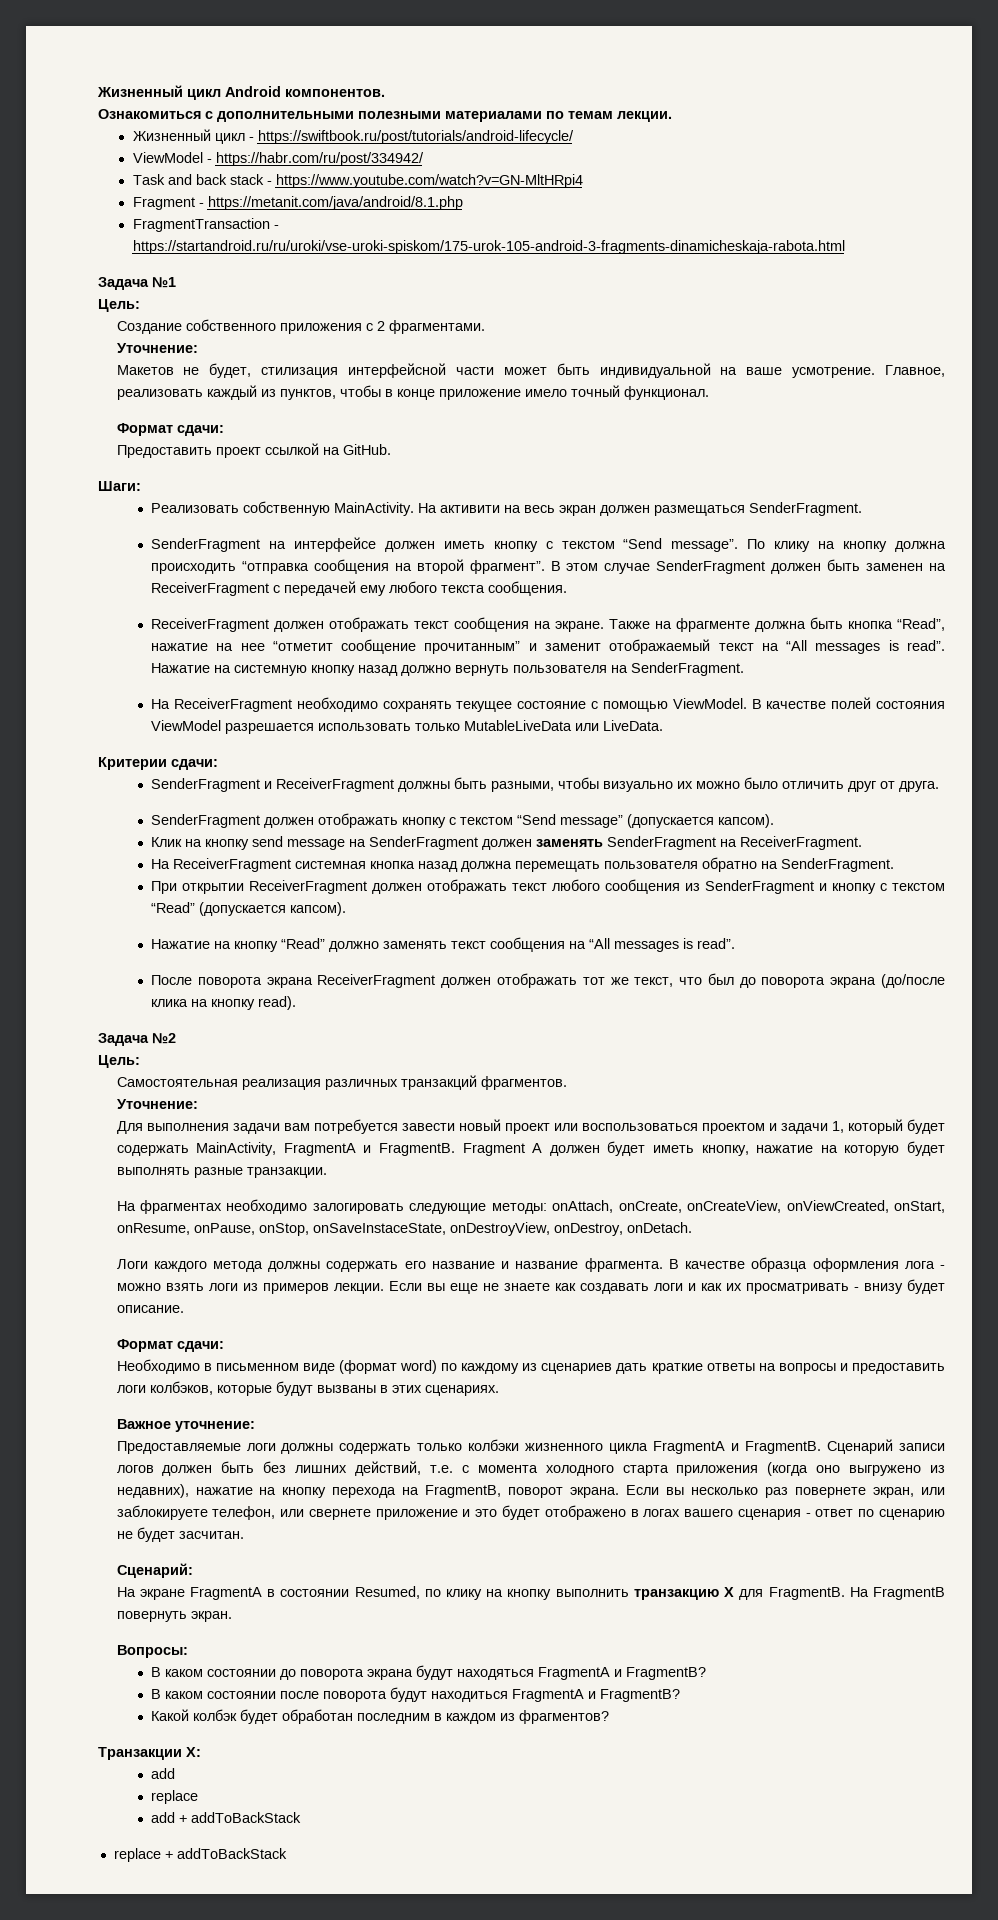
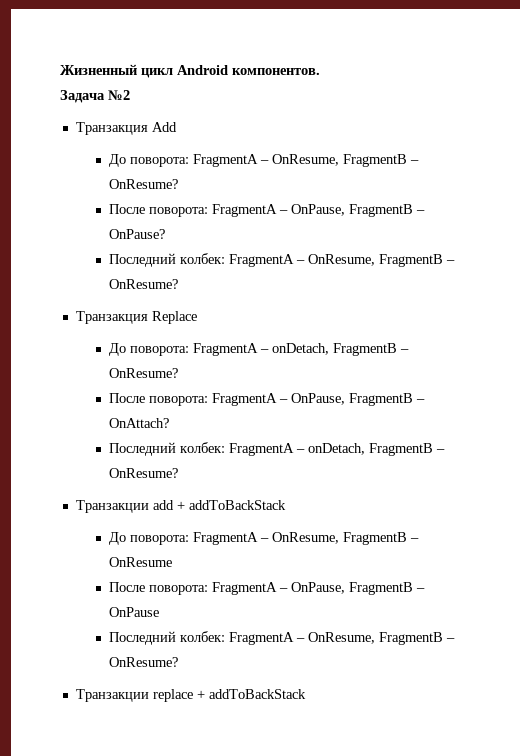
- Ознакомиться с дополнительными полезными материалами по темам лекции.
- Жизненный цикл - https://swiftbook.ru/post/tutorials/android-lifecycle/
- ViewModel - https://habr.com/ru/post/334942/
- Task and back stack - https://www.youtube.com/watch?v=GN-MltHRpi4
- Fragment - https://metanit.com/java/android/8.1.php
- FragmentTransaction - https://startandroid.ru/ru/uroki/vse-uroki-spiskom/175-urok-105-android-3-fragments-dinamicheskaja-rabota.html
- Задача №1
- Цель:
- Создание собственного приложения с 2 фрагментами.
- Уточнение:
- Макетов не будет, стилизация интерфейсной части может быть индивидуальной на ваше усмотрение. Главное, реализовать каждый из пунктов, чтобы в конце приложение имело точный функционал.
- Формат сдачи:
- Предоставить проект ссылкой на GitHub.
- Шаги:
- Реализовать собственную MainActivity. На активити на весь экран должен размещаться SenderFragment.
- SenderFragment на интерфейсе должен иметь кнопку c текстом “Send message”. По клику на кнопку должна происходить “отправка сообщения на второй фрагмент”. В этом случае SenderFragment должен быть заменен на ReceiverFragment с передачей ему любого текста сообщения.
- ReceiverFragment должен отображать текст сообщения на экране. Также на фрагменте должна быть кнопка “Read”, нажатие на нее “отметит сообщение прочитанным” и заменит отображаемый текст на “All messages is read”. Нажатие на системную кнопку назад должно вернуть пользователя на SenderFragment.
- На ReceiverFragment необходимо сохранять текущее состояние с помощью ViewModel. В качестве полей состояния ViewModel разрешается использовать только MutableLiveData или LiveData.
- Критерии сдачи:
- SenderFragment и ReceiverFragment должны быть разными, чтобы визуально их можно было отличить друг от друга.
- SenderFragment должен отображать кнопку с текстом “Send message” (допускается капсом).
- Клик на кнопку send message на SenderFragment должен заменять SenderFragment на ReceiverFragment.
- На ReceiverFragment системная кнопка назад должна перемещать пользователя обратно на SenderFragment.
- При открытии ReceiverFragment должен отображать текст любого сообщения из SenderFragment и кнопку с текстом “Read” (допускается капсом).
- Нажатие на кнопку “Read” должно заменять текст сообщения на “All messages is read”.
- После поворота экрана ReceiverFragment должен отображать тот же текст, что был до поворота экрана (до/после клика на кнопку read).
  Задача №2
- Цель:
- Самостоятельная реализация различных транзакций фрагментов.
- Уточнение:
- Для выполнения задачи вам потребуется завести новый проект или воспользоваться проектом и задачи 1, который будет содержать MainActivity, FragmentA и FragmentB. Fragment A должен будет иметь кнопку, нажатие на которую будет выполнять разные транзакции.
- На фрагментах необходимо залогировать следующие методы: onAttach, onCreate, onCreateView, onViewCreated, onStart, onResume, onPause, onStop, onSaveInstaceState, onDestroyView, onDestroy, onDetach.
- Логи каждого метода должны содержать его название и название фрагмента. В качестве образца оформления лога - можно взять логи из примеров лекции. Если вы еще не знаете как создавать логи и как их просматривать - внизу будет описание.
- Формат сдачи:
- Необходимо в письменном виде (формат word) по каждому из сценариев дать краткие ответы на вопросы и предоставить логи колбэков, которые будут вызваны в этих сценариях.
- Важное уточнение:
- Предоставляемые логи должны содержать только колбэки жизненного цикла FragmentA и FragmentB. Сценарий записи логов должен быть без лишних действий, т.е. с момента холодного старта приложения (когда оно выгружено из недавних), нажатие на кнопку перехода на FragmentB, поворот экрана. Если вы несколько раз повернете экран, или заблокируете телефон, или свернете приложение и это будет отображено в логах вашего сценария - ответ по сценарию не будет засчитан.
- Сценарий:
- На экране FragmentA в состоянии Resumed, по клику на кнопку выполнить транзакцию X для FragmentB. На FragmentB повернуть экран.
- Вопросы:
- В каком состоянии до поворота экрана будут находяться FragmentA и FragmentB?
- В каком состоянии после поворота будут находиться FragmentA и FragmentB?
- Какой колбэк будет обработан последним в каждом из фрагментов?
- Транзакции X:
- add
- replace
- add + addToBackStack
- replace + addToBackStack
+ Транзакция Add
+ До поворота: FragmentA – OnResume, FragmentB – OnResume?
+ После поворота: FragmentA – OnPause, FragmentB – OnPause?
+ Последний колбек: FragmentA – OnResume, FragmentB – OnResume?
+ Транзакция Replace
+ До поворота: FragmentA – onDetach, FragmentB – OnResume?
+ После поворота: FragmentA – OnPause, FragmentB – OnAttach?
+ Последний колбек: FragmentA – onDetach, FragmentB – OnResume?
+ Транзакции add + addToBackStack
+ До поворота: FragmentA – OnResume, FragmentB – OnResume
+ После поворота: FragmentA – OnPause, FragmentB – OnPause
+ Последний колбек: FragmentA – OnResume, FragmentB – OnResume?
+ Транзакции replace + addToBackStack

